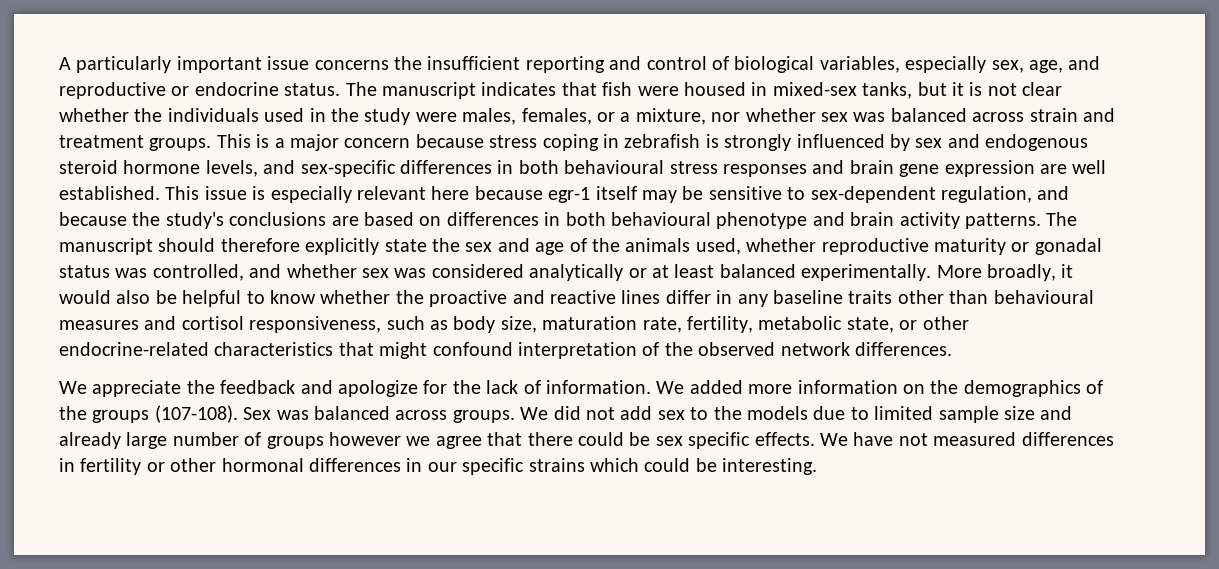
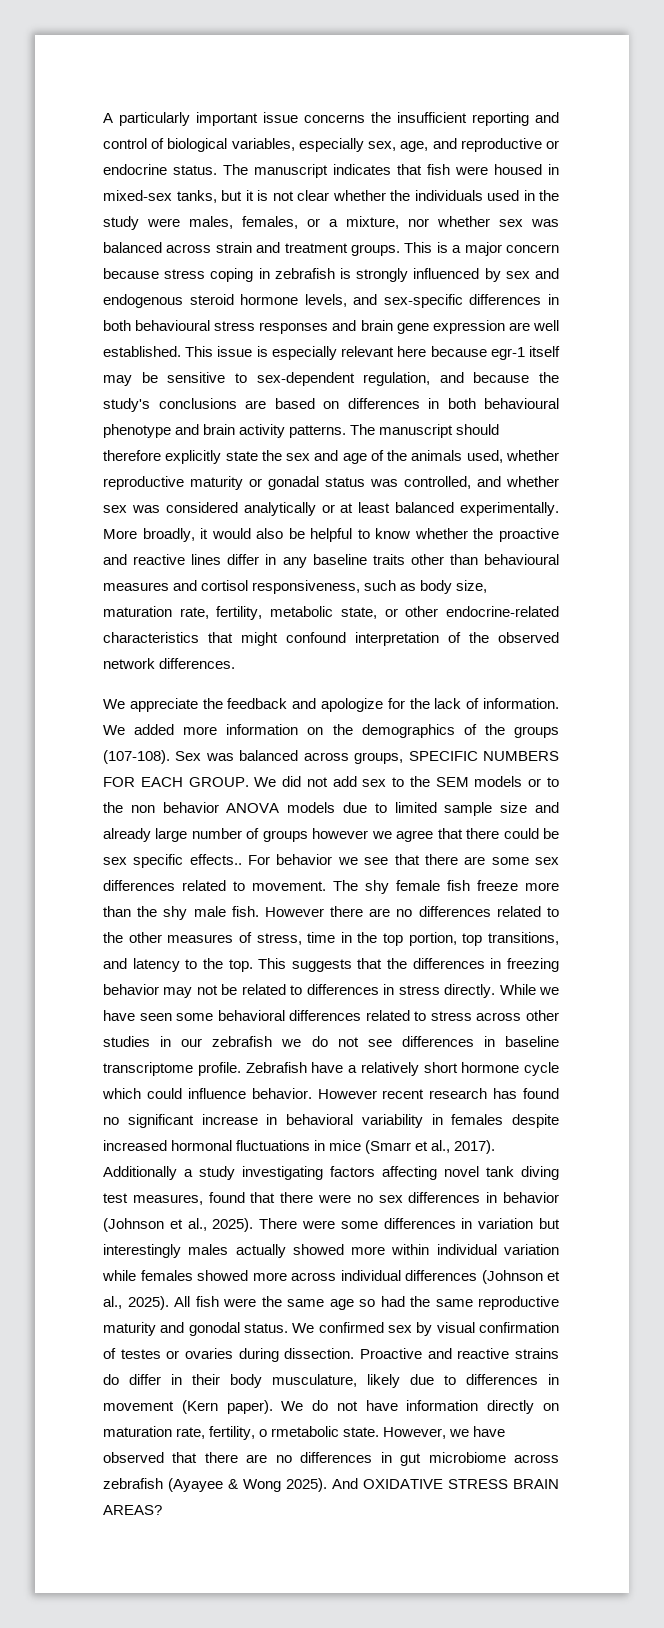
- Sex was balanced across groups.
+ Sex was balanced across groups, SPECIFIC NUMBERS FOR EACH GROUP.
- We did not add sex to the models due to limited sample size and already large number of groups however we agree that there could be sex specific effects. We have not measured differences in fertility or other hormonal differences in our specific strains which could be interesting.
+ We did not add sex to the SEM models or to the non behavior ANOVA models due to limited sample size and already large number of groups however we agree that there could be sex specific effects.. For behavior we see that there are some sex differences related to movement. The shy female fish freeze more than the shy male fish. However there are no differences related to the other measures of stress, time in the top portion, top transitions, and latency to the top. This suggests that the differences in freezing behavior may not be related to differences in stress directly. While we have seen some behavioral differences related to stress across other studies in our zebrafish we do not see differences in baseline transcriptome profile. Zebrafish have a relatively short hormone cycle which could influence behavior. However recent research has found no significant increase in behavioral variability in females despite increased hormonal fluctuations in mice (Smarr et al., 2017). Additionally a study investigating factors affecting novel tank diving test measures, found that there were no sex differences in behavior (Johnson et al., 2025). There were some differences in variation but interestingly males actually showed more within individual variation while females showed more across individual differences (Johnson et al., 2025). All fish were the same age so had the same reproductive maturity and gonodal status. We confirmed sex by visual confirmation of testes or ovaries during dissection. Proactive and reactive strains do differ in their body musculature, likely due to differences in movement (Kern paper). We do not have information directly on maturation rate, fertility, o rmetabolic state. However, we have observed that there are no differences in gut microbiome across zebrafish (Ayayee & Wong 2025). And OXIDATIVE STRESS BRAIN AREAS?

